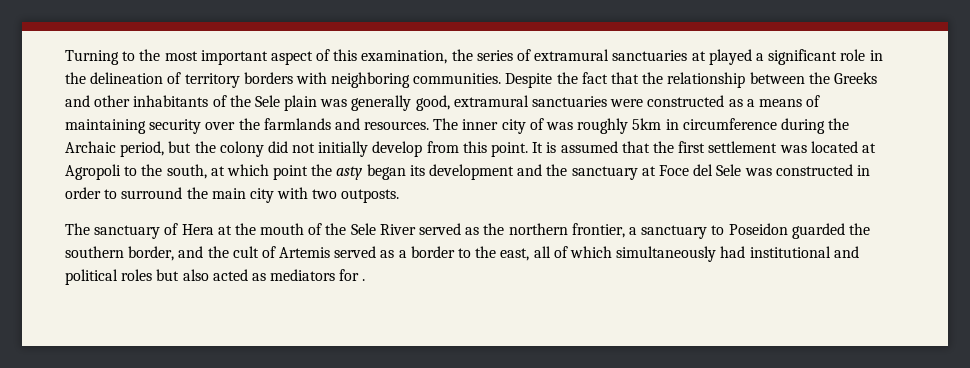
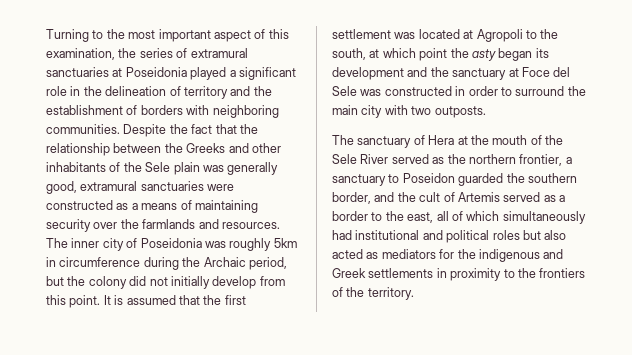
- Turning to the most important aspect of this examination, the series of extramural sanctuaries at played a significant role in the delineation of territory borders with neighboring communities.
+ Turning to the most important aspect of this examination, the series of extramural sanctuaries at Poseidonia played a significant role in the delineation of territory and the establishment of borders with neighboring communities.
- The inner city of was roughly 5km in circumference during the Archaic period, but the colony did not initially develop from this point.
+ The inner city of Poseidonia was roughly 5km in circumference during the Archaic period, but the colony did not initially develop from this point.
- The sanctuary of Hera at the mouth of the Sele River served as the northern frontier, a sanctuary to Poseidon guarded the southern border, and the cult of Artemis served as a border to the east, all of which simultaneously had institutional and political roles but also acted as mediators for .
+ The sanctuary of Hera at the mouth of the Sele River served as the northern frontier, a sanctuary to Poseidon guarded the southern border, and the cult of Artemis served as a border to the east, all of which simultaneously had institutional and political roles but also acted as mediators for the indigenous and Greek settlements in proximity to the frontiers of the territory.

